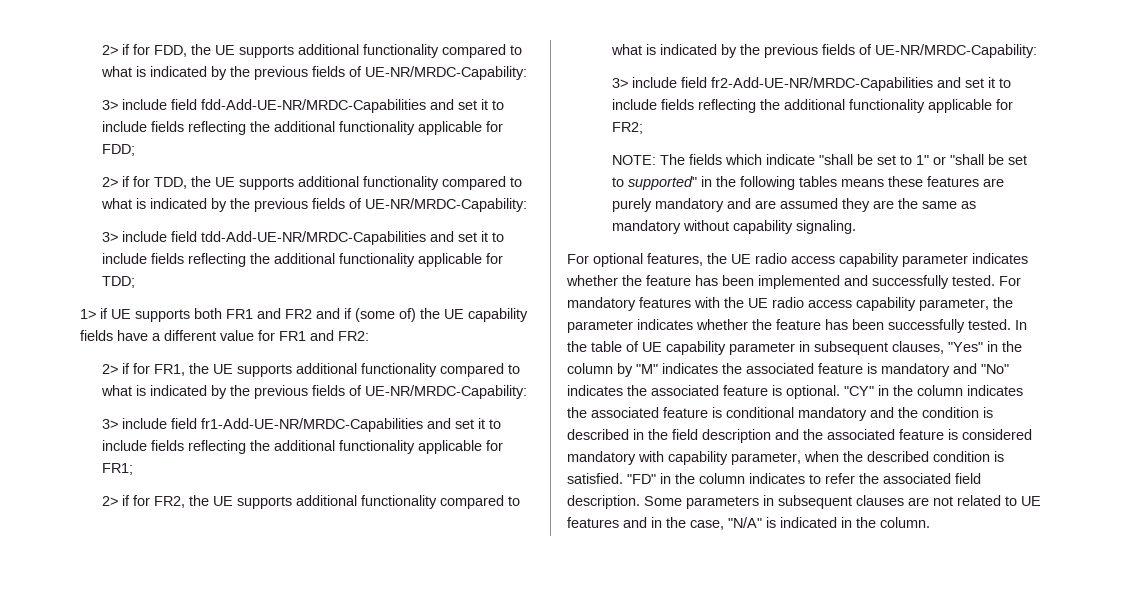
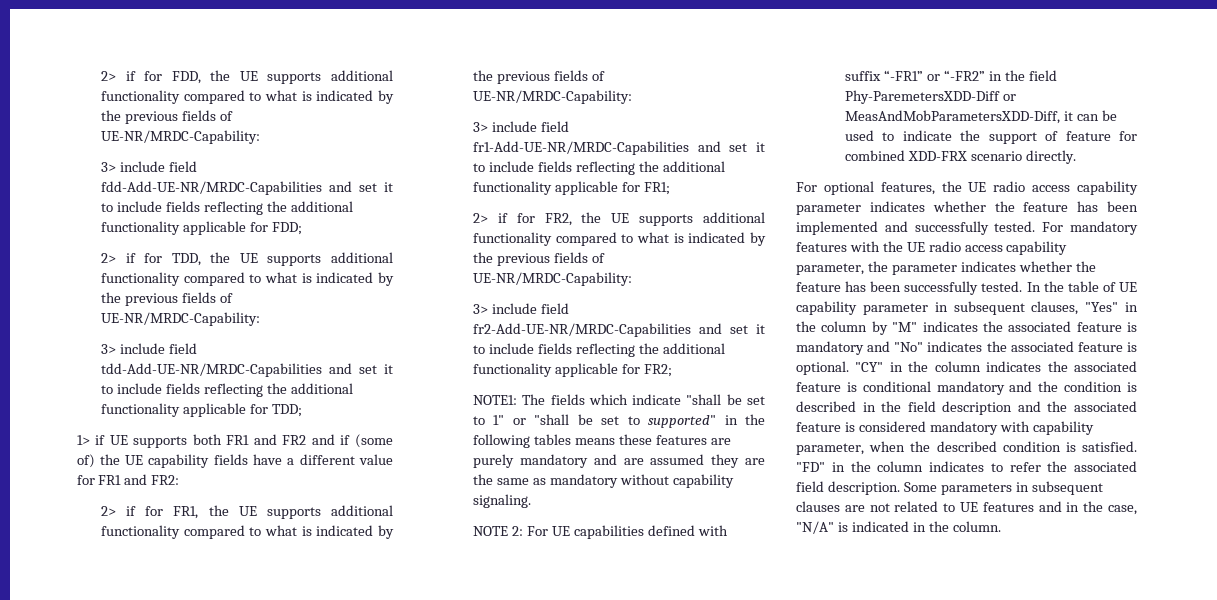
- NOTE: The fields which indicate "shall be set to 1" or "shall be set to supported" in the following tables means these features are purely mandatory and are assumed they are the same as mandatory without capability signaling.
+ NOTE1: The fields which indicate "shall be set to 1" or "shall be set to supported" in the following tables means these features are purely mandatory and are assumed they are the same as mandatory without capability signaling.
+ NOTE 2: For UE capabilities defined with suffix “-FR1” or “-FR2” in the field Phy-ParemetersXDD-Diff or MeasAndMobParametersXDD-Diff, it can be used to indicate the support of feature for combined XDD-FRX scenario directly.

